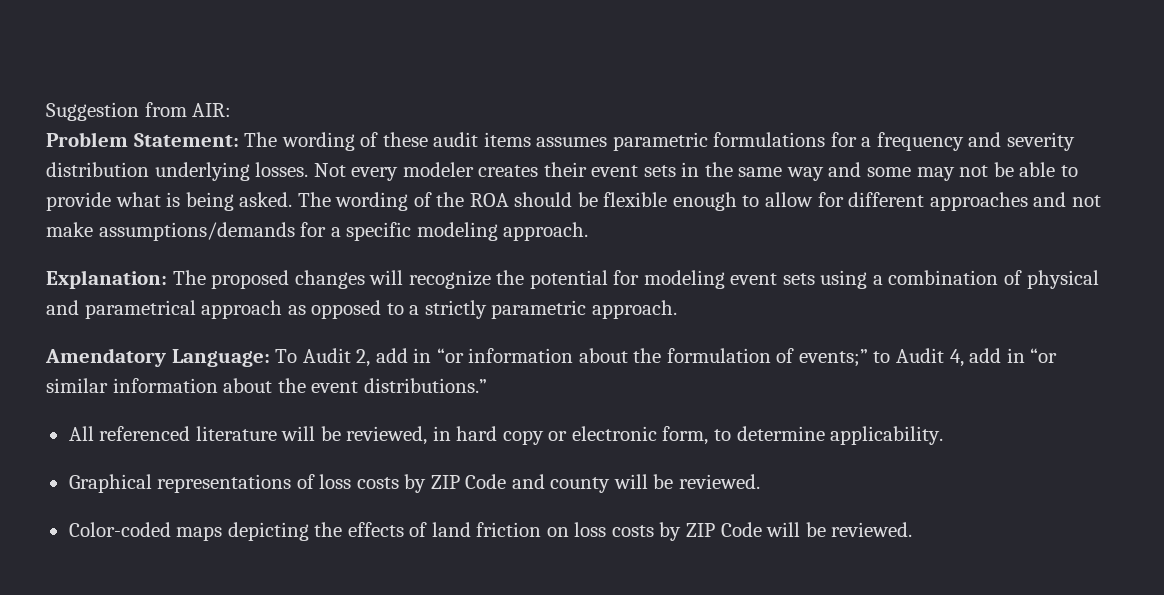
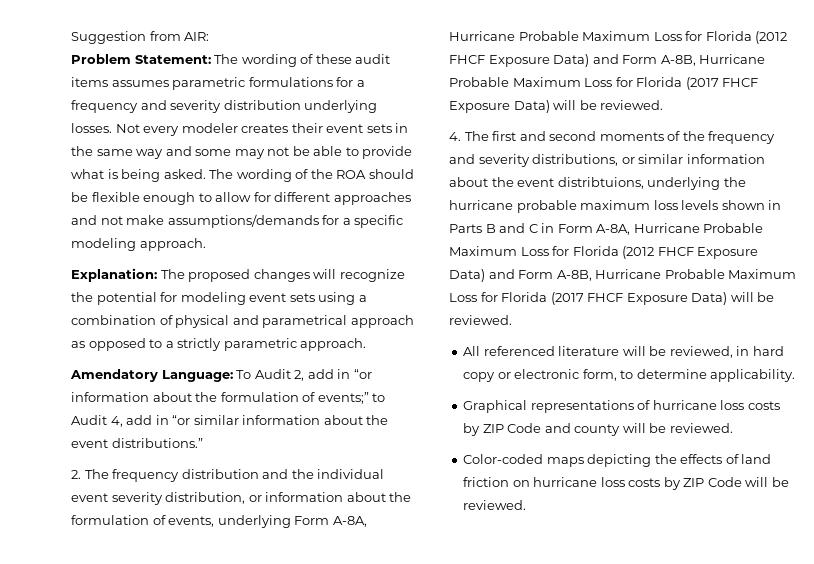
+ 2. The frequency distribution and the individual event severity distribution, or information about the formulation of events, underlying Form A-8A, Hurricane Probable Maximum Loss for Florida (2012 FHCF Exposure Data) and Form A-8B, Hurricane Probable Maximum Loss for Florida (2017 FHCF Exposure Data) will be reviewed.
+ 4. The first and second moments of the frequency and severity distributions, or similar information about the event distribtuions, underlying the hurricane probable maximum loss levels shown in Parts B and C in Form A-8A, Hurricane Probable Maximum Loss for Florida (2012 FHCF Exposure Data) and Form A-8B, Hurricane Probable Maximum Loss for Florida (2017 FHCF Exposure Data) will be reviewed.
- Graphical representations of loss costs by ZIP Code and county will be reviewed.
+ Graphical representations of hurricane loss costs by ZIP Code and county will be reviewed.
- Color-coded maps depicting the effects of land friction on loss costs by ZIP Code will be reviewed.
+ Color-coded maps depicting the effects of land friction on hurricane loss costs by ZIP Code will be reviewed.

